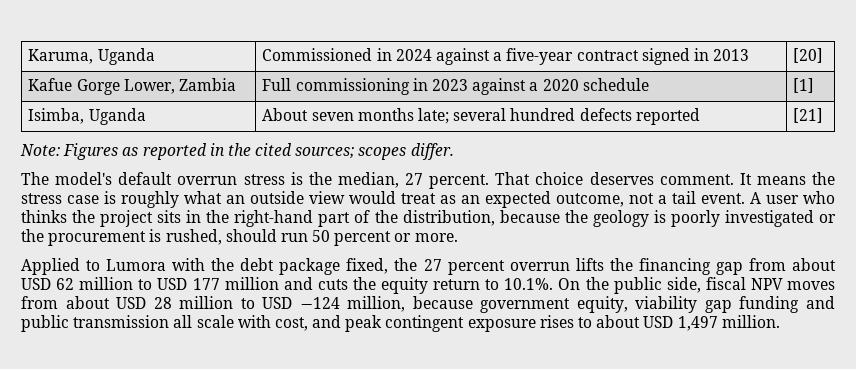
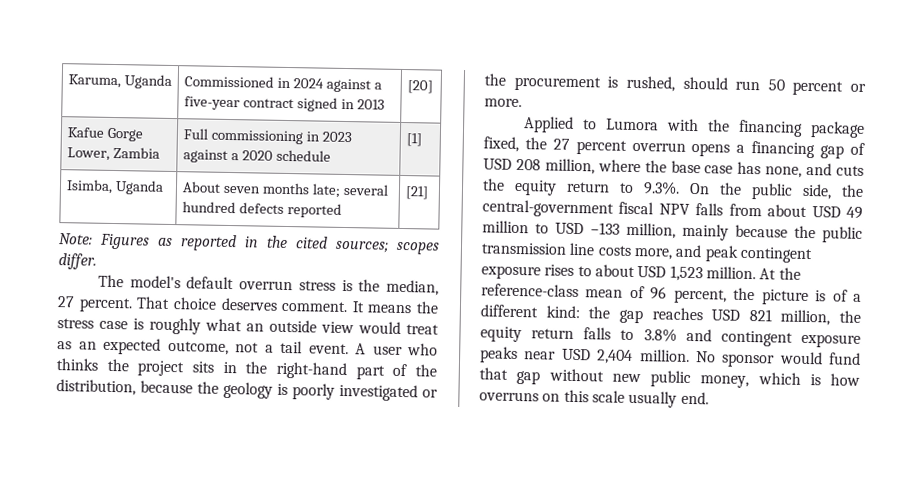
- Applied to Lumora with the debt package fixed, the 27 percent overrun lifts the financing gap from about USD 62 million to USD 177 million and cuts the equity return to 10.1%. On the public side, fiscal NPV moves from about USD 28 million to USD −124 million, because government equity, viability gap funding and public transmission all scale with cost, and peak contingent exposure rises to about USD 1,497 million.
+ Applied to Lumora with the financing package fixed, the 27 percent overrun opens a financing gap of USD 208 million, where the base case has none, and cuts the equity return to 9.3%. On the public side, the central-government fiscal NPV falls from about USD 49 million to USD −133 million, mainly because the public transmission line costs more, and peak contingent exposure rises to about USD 1,523 million. At the reference-class mean of 96 percent, the picture is of a different kind: the gap reaches USD 821 million, the equity return falls to 3.8% and contingent exposure peaks near USD 2,404 million. No sponsor would fund that gap without new public money, which is how overruns on this scale usually end.

